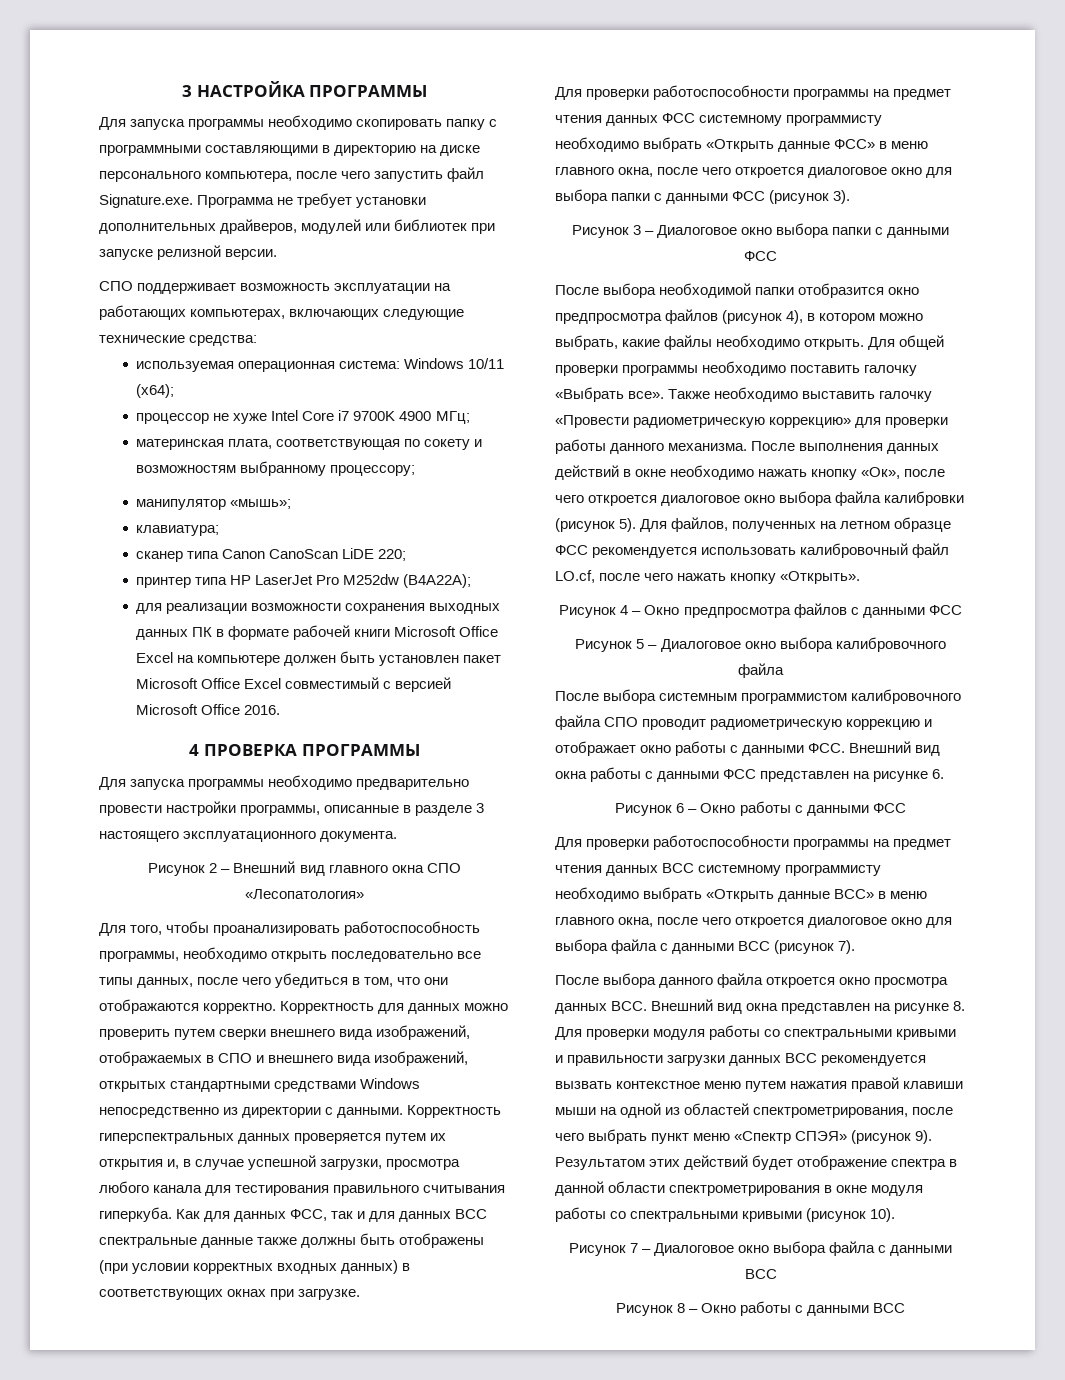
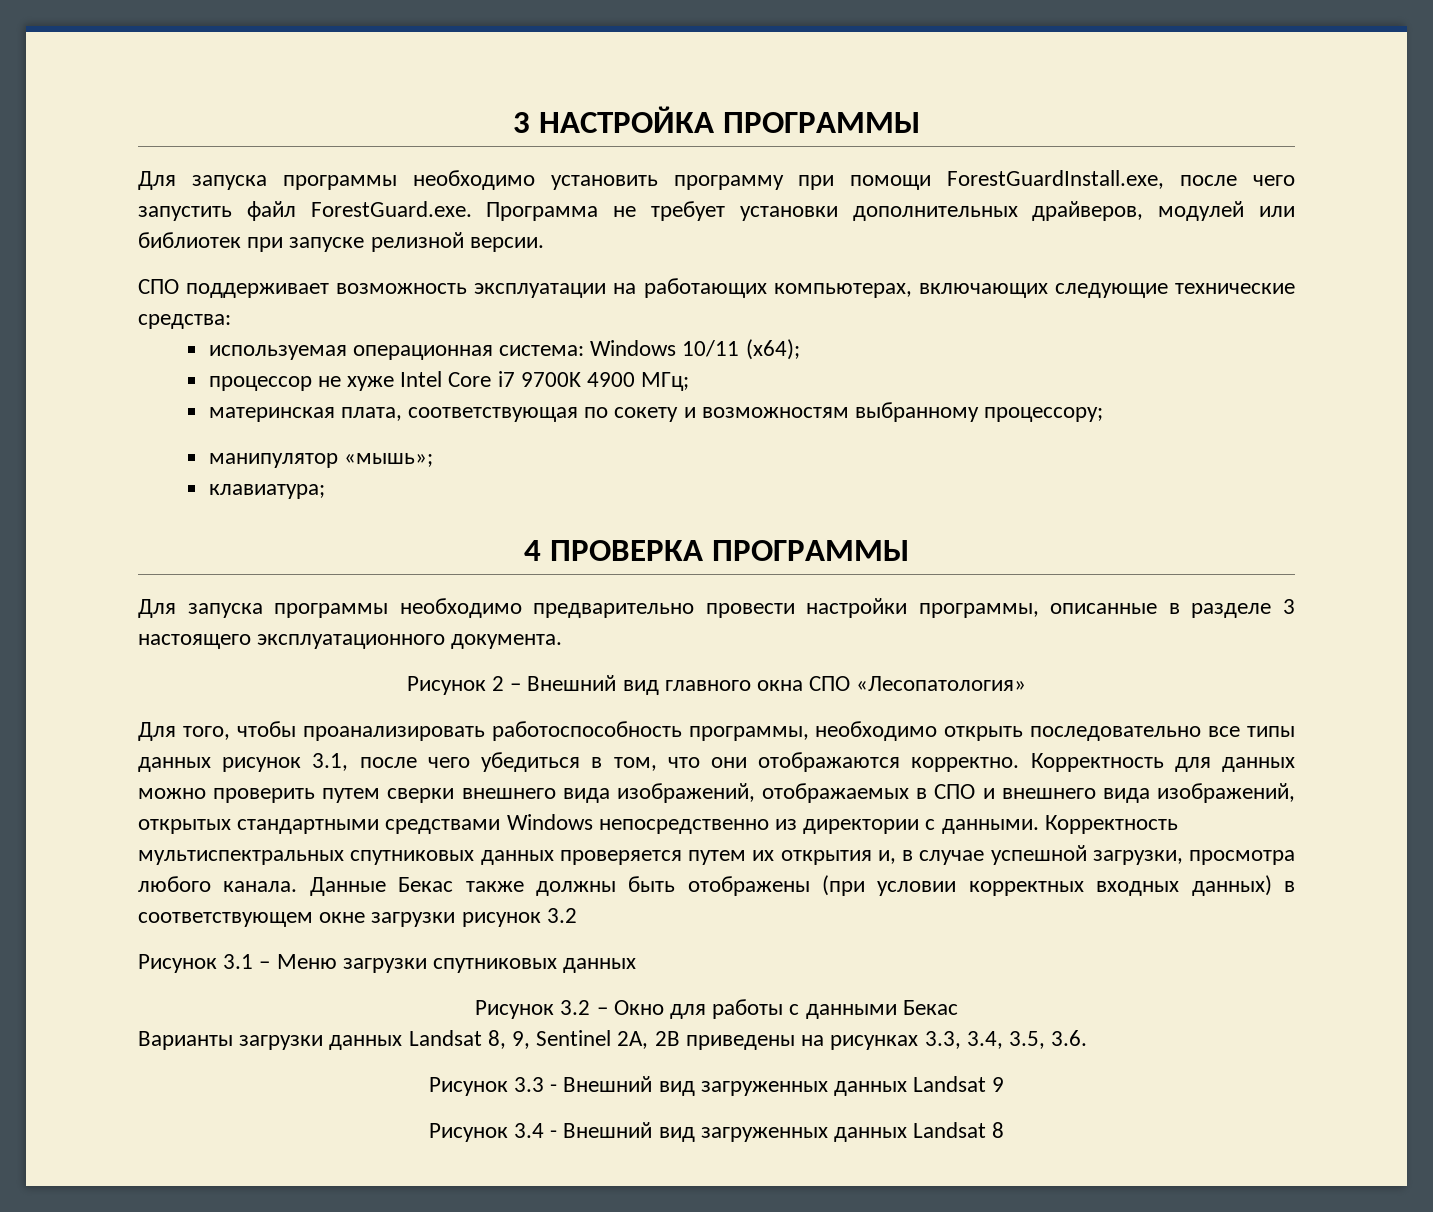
- Для запуска программы необходимо скопировать папку с программными составляющими в директорию на диске персонального компьютера, после чего запустить файл Signature.exe. Программа не требует установки дополнительных драйверов, модулей или библиотек при запуске релизной версии.
+ Для запуска программы необходимо установить программу при помощи ForestGuardInstall.exe, после чего запустить файл ForestGuard.exe. Программа не требует установки дополнительных драйверов, модулей или библиотек при запуске релизной версии.
- сканер типа Canon CanoScan LiDE 220;
- принтер типа HP LaserJet Pro M252dw (B4A22A);
- для реализации возможности сохранения выходных данных ПК в формате рабочей книги Microsoft Office Excel на компьютере должен быть установлен пакет Microsoft Office Excel совместимый с версией Microsoft Office 2016.
- Для того, чтобы проанализировать работоспособность программы, необходимо открыть последовательно все типы данных, после чего убедиться в том, что они отображаются корректно.
+ Для того, чтобы проанализировать работоспособность программы, необходимо открыть последовательно все типы данных рисунок 3.1, после чего убедиться в том, что они отображаются корректно.
- Корректность гиперспектральных данных проверяется путем их открытия и, в случае успешной загрузки, просмотра любого канала для тестирования правильного считывания гиперкуба. Как для данных ФСС, так и для данных ВСС спектральные данные также должны быть отображены (при условии корректных входных данных) в соответствующих окнах при загрузке.
- Для проверки работоспособности программы на предмет чтения данных ФСС системному программисту необходимо выбрать «Открыть данные ФСС» в меню главного окна, после чего откроется диалоговое окно для выбора папки с данными ФСС (рисунок 3).
- Рисунок 3 – Диалоговое окно выбора папки с данными ФСС
- После выбора необходимой папки отобразится окно предпросмотра файлов (рисунок 4), в котором можно выбрать, какие файлы необходимо открыть. Для общей проверки программы необходимо поставить галочку «Выбрать все». Также необходимо выставить галочку «Провести радиометрическую коррекцию» для проверки работы данного механизма. После выполнения данных действий в окне необходимо нажать кнопку «Ок», после чего откроется диалоговое окно выбора файла калибровки (рисунок 5). Для файлов, полученных на летном образце ФСС рекомендуется использовать калибровочный файл LO.cf, после чего нажать кнопку «Открыть».
- Рисунок 4 – Окно предпросмотра файлов с данными ФСС
- Рисунок 5 – Диалоговое окно выбора калибровочного файла
- После выбора системным программистом калибровочного файла СПО проводит радиометрическую коррекцию и отображает окно работы с данными ФСС. Внешний вид окна работы с данными ФСС представлен на рисунке 6.
- Рисунок 6 – Окно работы с данными ФСС
- Для проверки работоспособности программы на предмет чтения данных ВСС системному программисту необходимо выбрать «Открыть данные ВСС» в меню главного окна, после чего откроется диалоговое окно для выбора файла с данными ВСС (рисунок 7).
- После выбора данного файла откроется окно просмотра данных ВСС. Внешний вид окна представлен на рисунке 8. Для проверки модуля работы со спектральными кривыми и правильности загрузки данных ВСС рекомендуется вызвать контекстное меню путем нажатия правой клавиши мыши на одной из областей спектрометрирования, после чего выбрать пункт меню «Спектр СПЭЯ» (рисунок 9). Результатом этих действий будет отображение спектра в данной области спектрометрирования в окне модуля работы со спектральными кривыми (рисунок 10).
- Рисунок 7 – Диалоговое окно выбора файла с данными ВСС
- Рисунок 8 – Окно работы с данными ВСС
+ Корректность мультиспектральных спутниковых данных проверяется путем их открытия и, в случае успешной загрузки, просмотра любого канала. Данные Бекас также должны быть отображены (при условии корректных входных данных) в соответствующем окне загрузки рисунок 3.2
+ Рисунок 3.1 – Меню загрузки спутниковых данных
+ Рисунок 3.2 – Окно для работы с данными Бекас
+ Варианты загрузки данных Landsat 8, 9, Sentinel 2A, 2B приведены на рисунках 3.3, 3.4, 3.5, 3.6.
+ Рисунок 3.3 - Внешний вид загруженных данных Landsat 9
+ Рисунок 3.4 - Внешний вид загруженных данных Landsat 8

